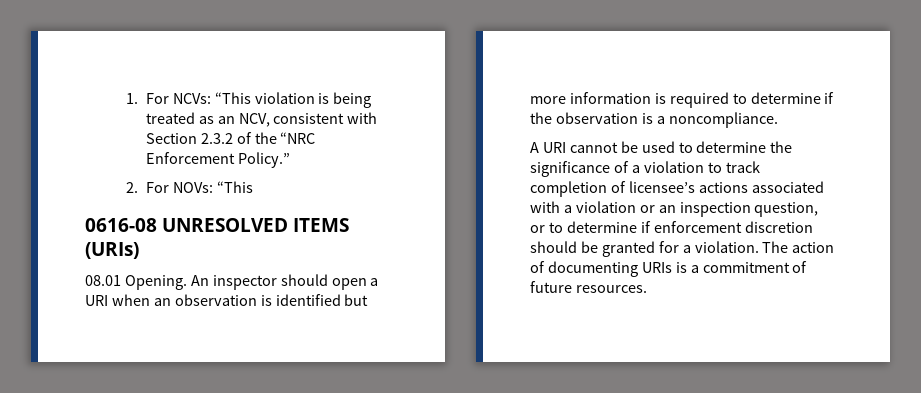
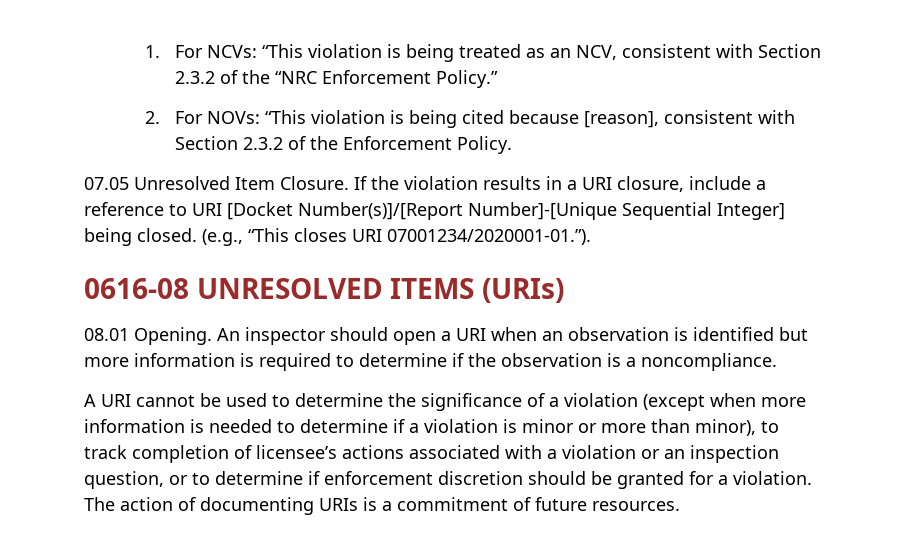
- 2. For NOVs: “This
+ 2. For NOVs: “This violation is being cited because [reason], consistent with Section 2.3.2 of the Enforcement Policy.
+ 07.05 Unresolved Item Closure. If the violation results in a URI closure, include a reference to URI [Docket Number(s)]/[Report Number]-[Unique Sequential Integer] being closed. (e.g., “This closes URI 07001234/2020001-01.”).
- A URI cannot be used to determine the significance of a violation to track completion of licensee’s actions associated with a violation or an inspection question, or to determine if enforcement discretion should be granted for a violation.
+ A URI cannot be used to determine the significance of a violation (except when more information is needed to determine if a violation is minor or more than minor), to track completion of licensee’s actions associated with a violation or an inspection question, or to determine if enforcement discretion should be granted for a violation.

